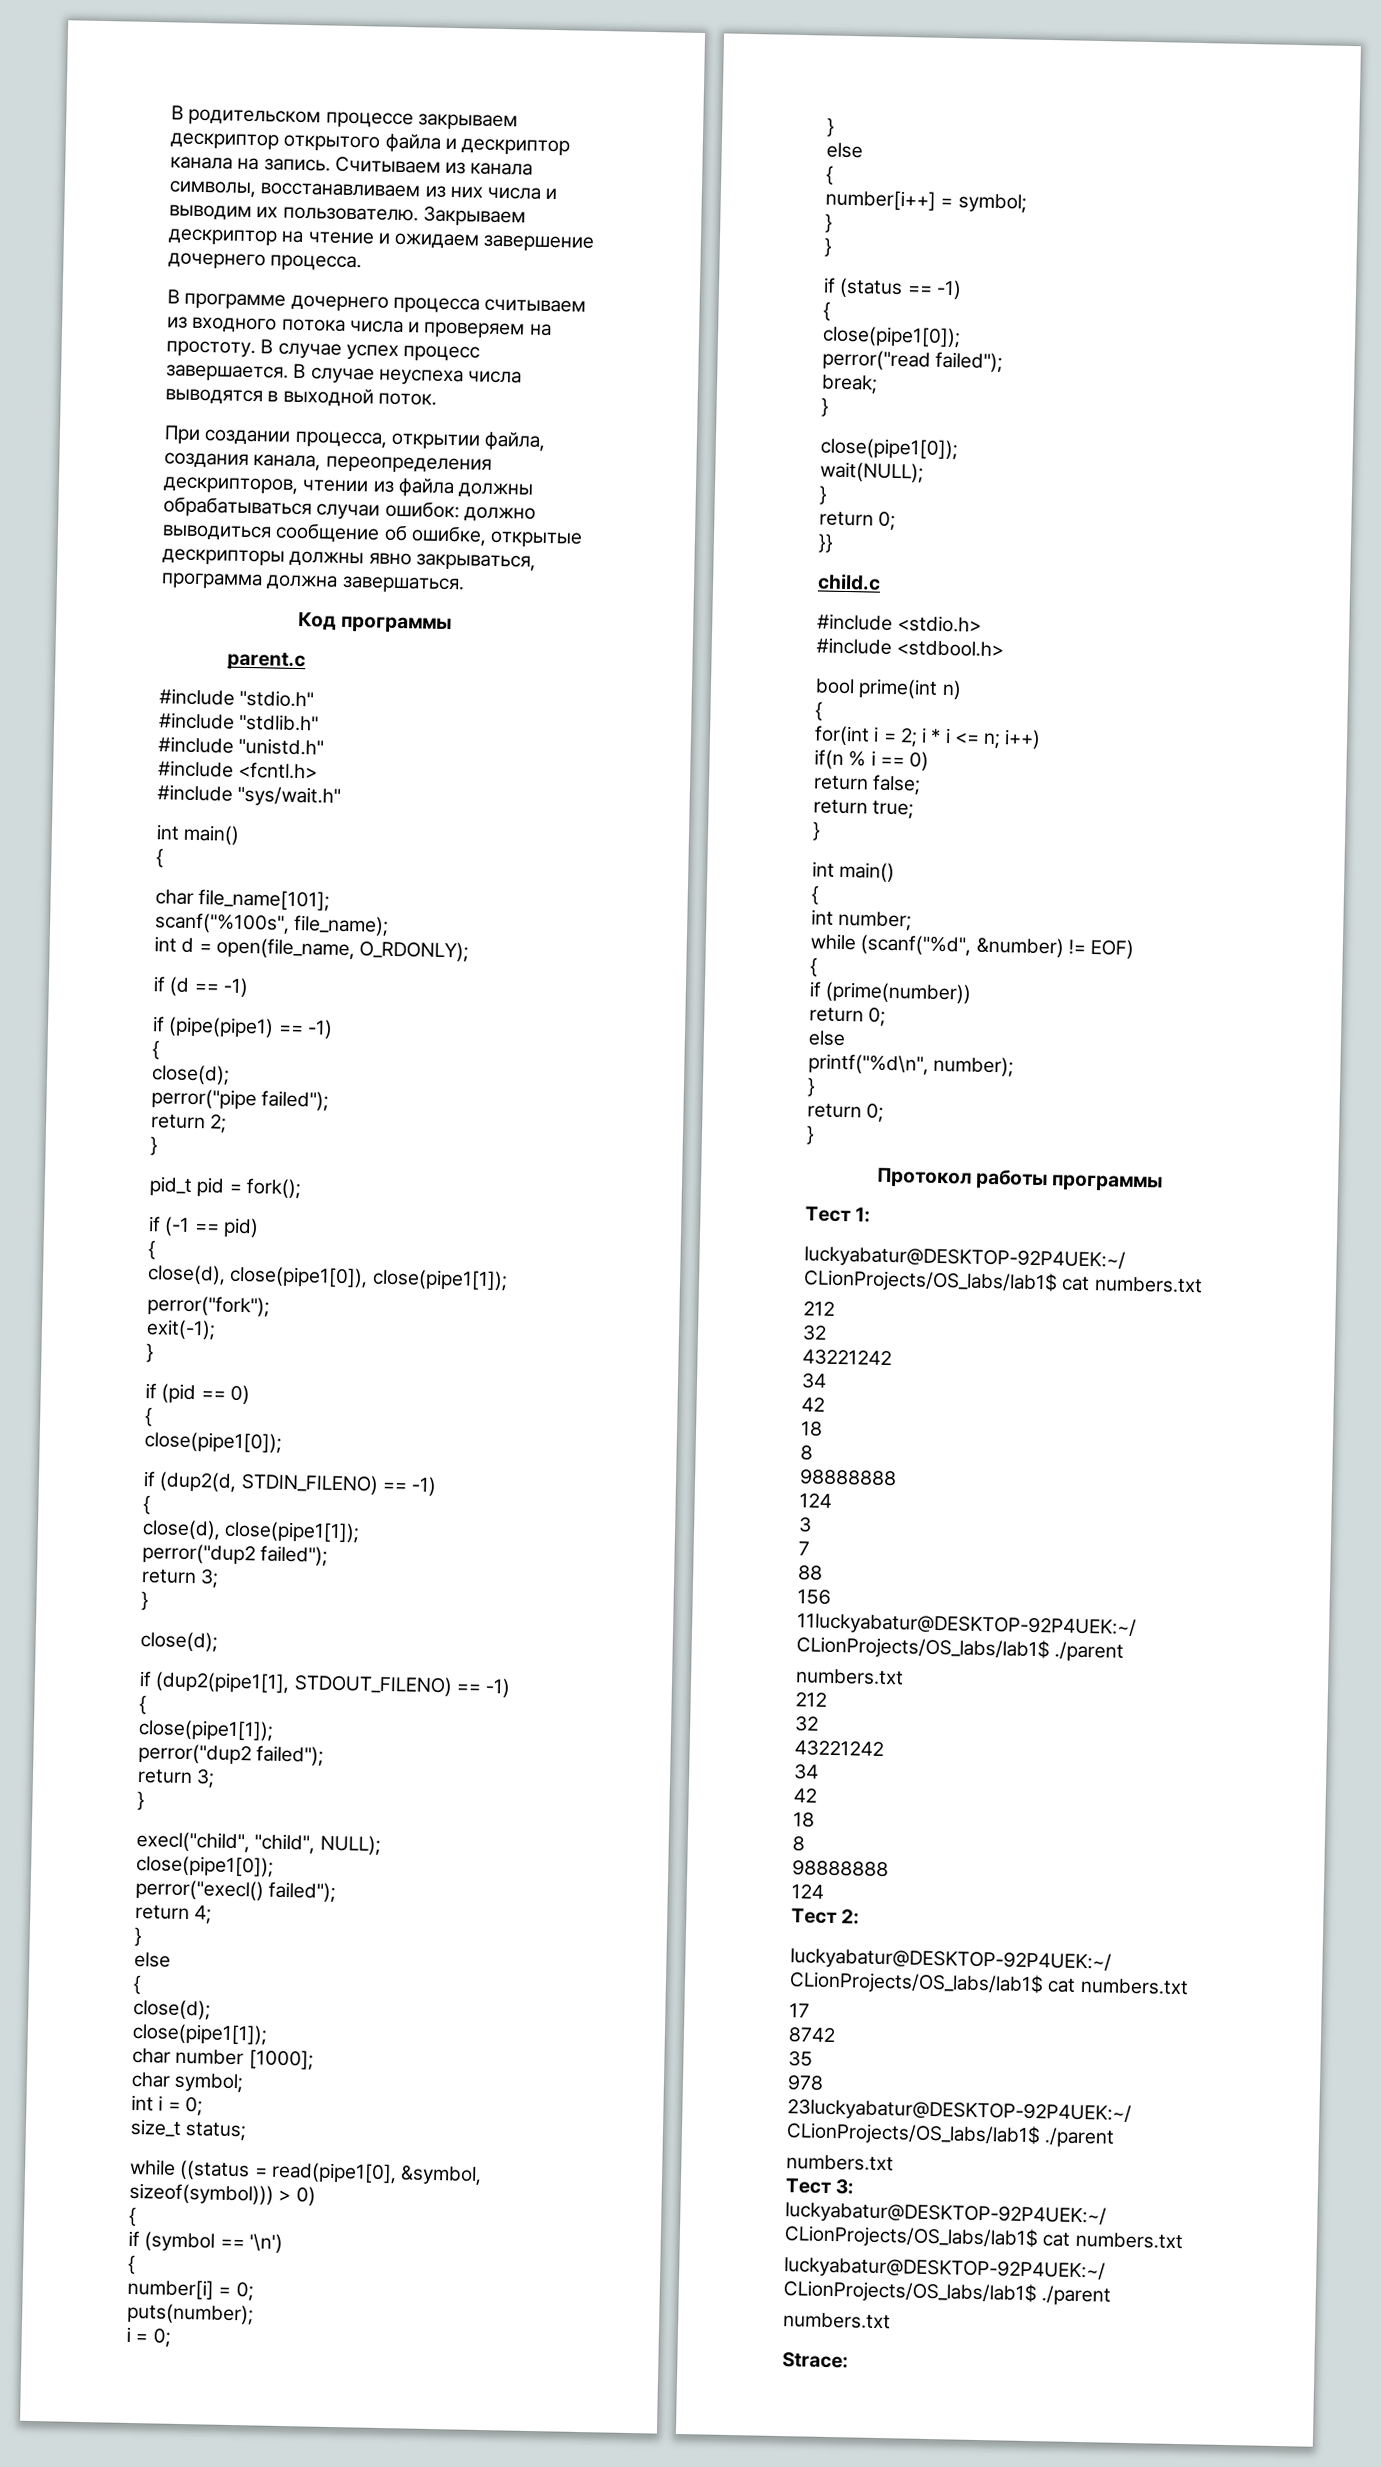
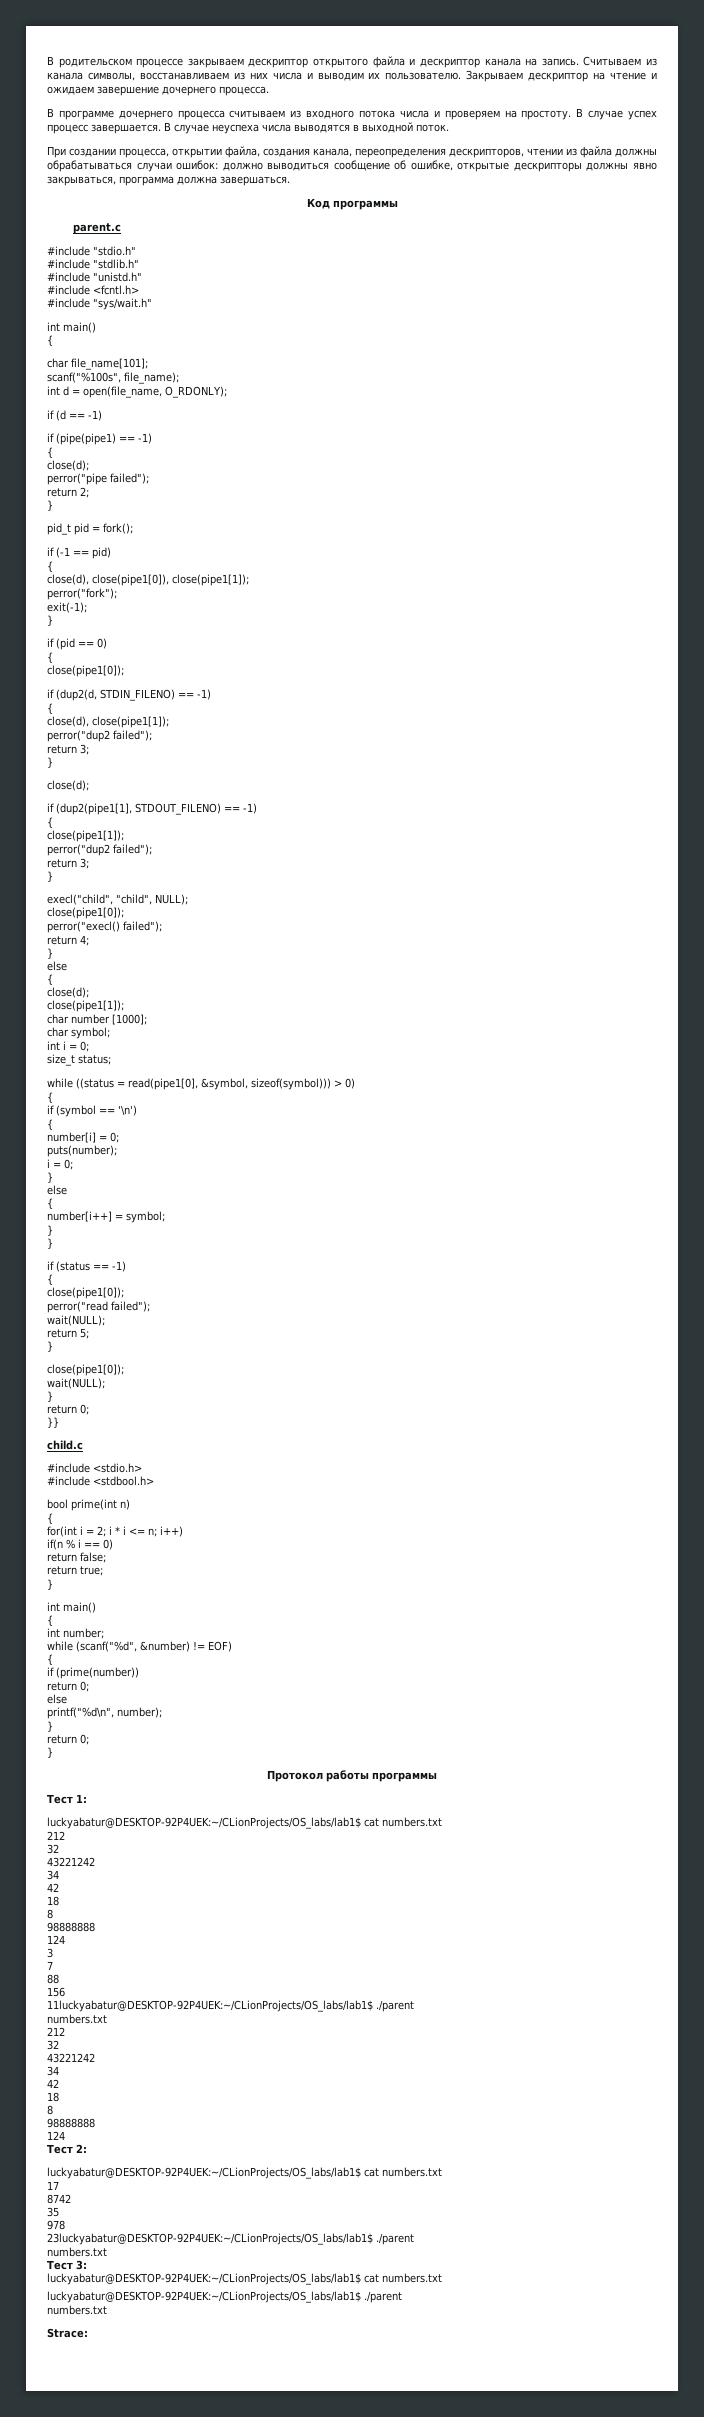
  perror("read failed");
- break;
+ wait(NULL);
+ return 5;

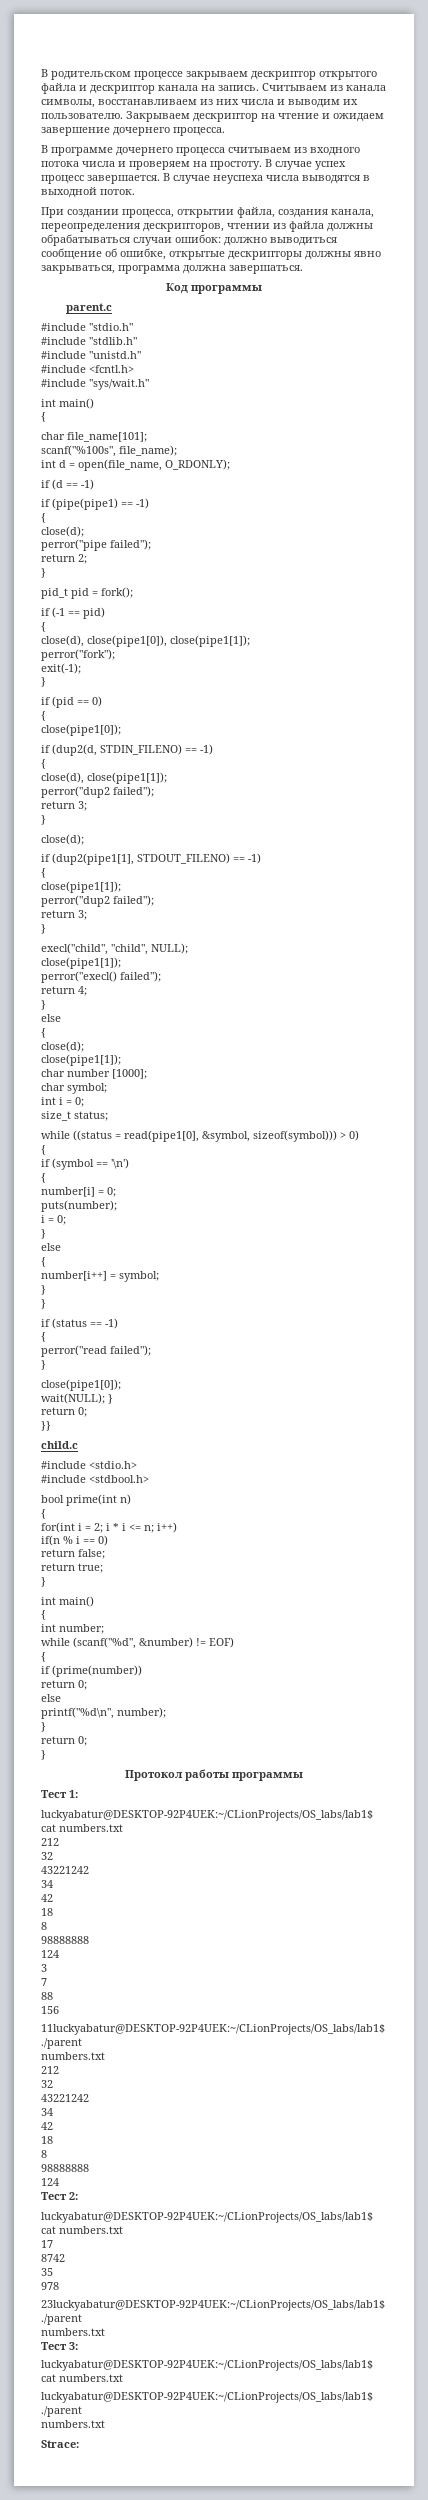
  execl("child", "child", NULL);
- close(pipe1[0]);
+ close(pipe1[1]);
  if (status == -1)
  {
- close(pipe1[0]);
  perror("read failed");
- wait(NULL);
- return 5;
  }
  close(pipe1[0]);
- wait(NULL);
- }
+ wait(NULL); }

